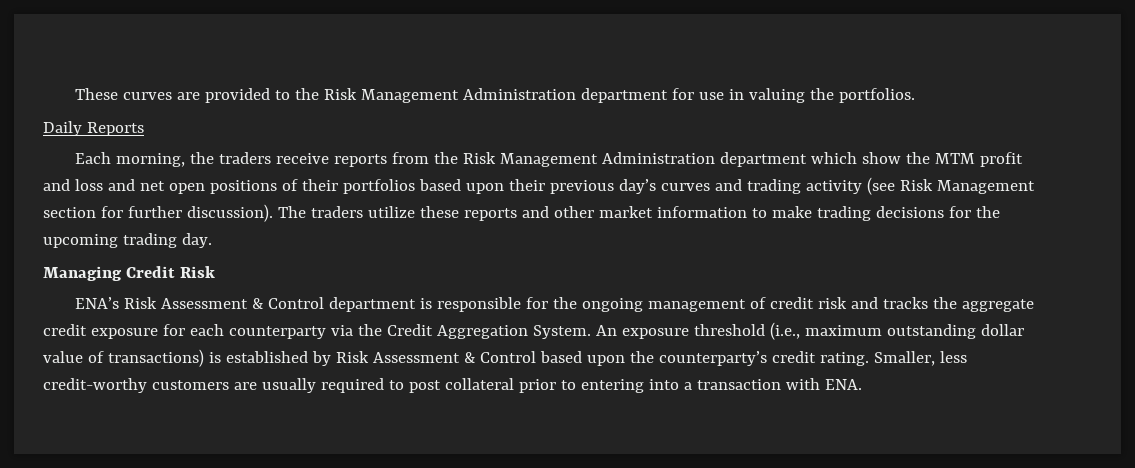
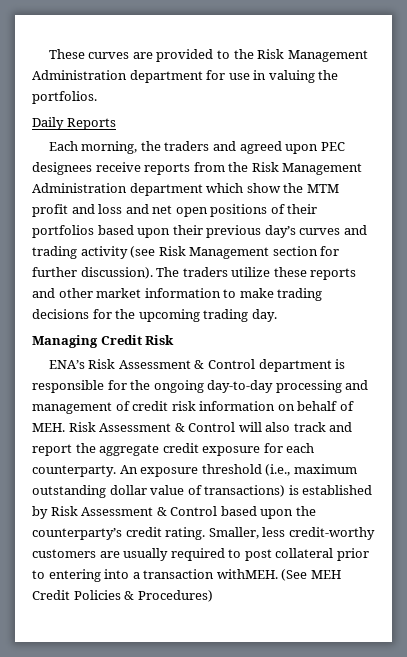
- Each morning, the traders receive reports from the Risk Management Administration department which show the MTM profit and loss and net open positions of their portfolios based upon their previous day’s curves and trading activity (see Risk Management section for further discussion).
+ Each morning, the traders and agreed upon PEC designees receive reports from the Risk Management Administration department which show the MTM profit and loss and net open positions of their portfolios based upon their previous day’s curves and trading activity (see Risk Management section for further discussion).
- ENA’s Risk Assessment & Control department is responsible for the ongoing management of credit risk and tracks the aggregate credit exposure for each counterparty via the Credit Aggregation System.
+ ENA’s Risk Assessment & Control department is responsible for the ongoing day-to-day processing and management of credit risk information on behalf of MEH. Risk Assessment & Control will also track and report the aggregate credit exposure for each counterparty.
- Smaller, less credit-worthy customers are usually required to post collateral prior to entering into a transaction with ENA.
+ Smaller, less credit-worthy customers are usually required to post collateral prior to entering into a transaction withMEH. (See MEH Credit Policies & Procedures)

